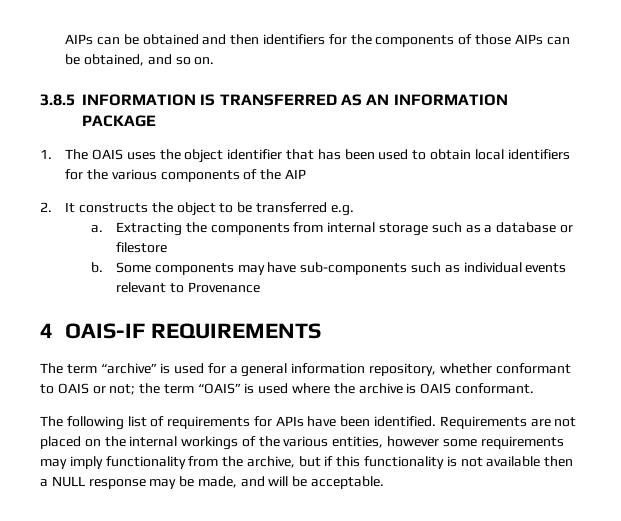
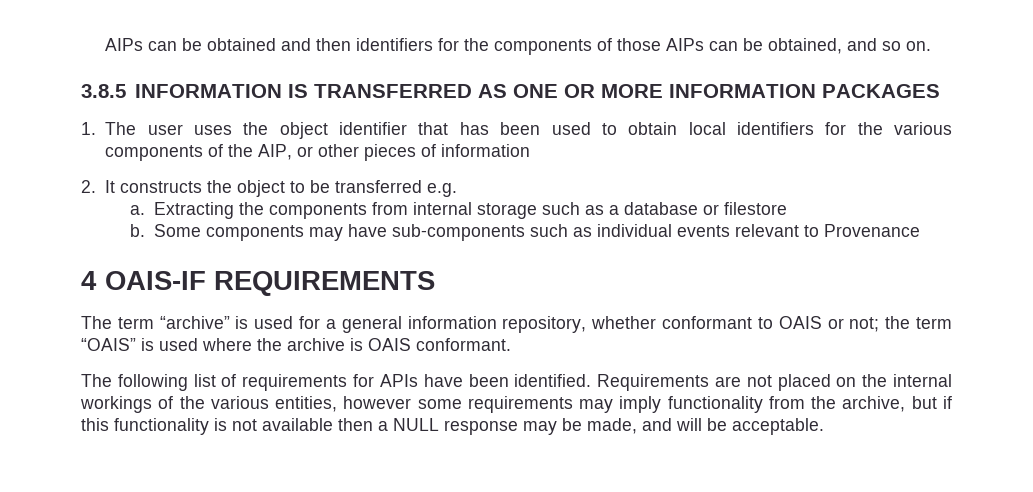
- 3.8.5 INFORMATION IS TRANSFERRED AS AN INFORMATION PACKAGE
+ 3.8.5 INFORMATION IS TRANSFERRED AS ONE OR MORE INFORMATION PACKAGES
- 1. The OAIS uses the object identifier that has been used to obtain local identifiers for the various components of the AIP
+ 1. The user uses the object identifier that has been used to obtain local identifiers for the various components of the AIP, or other pieces of information

